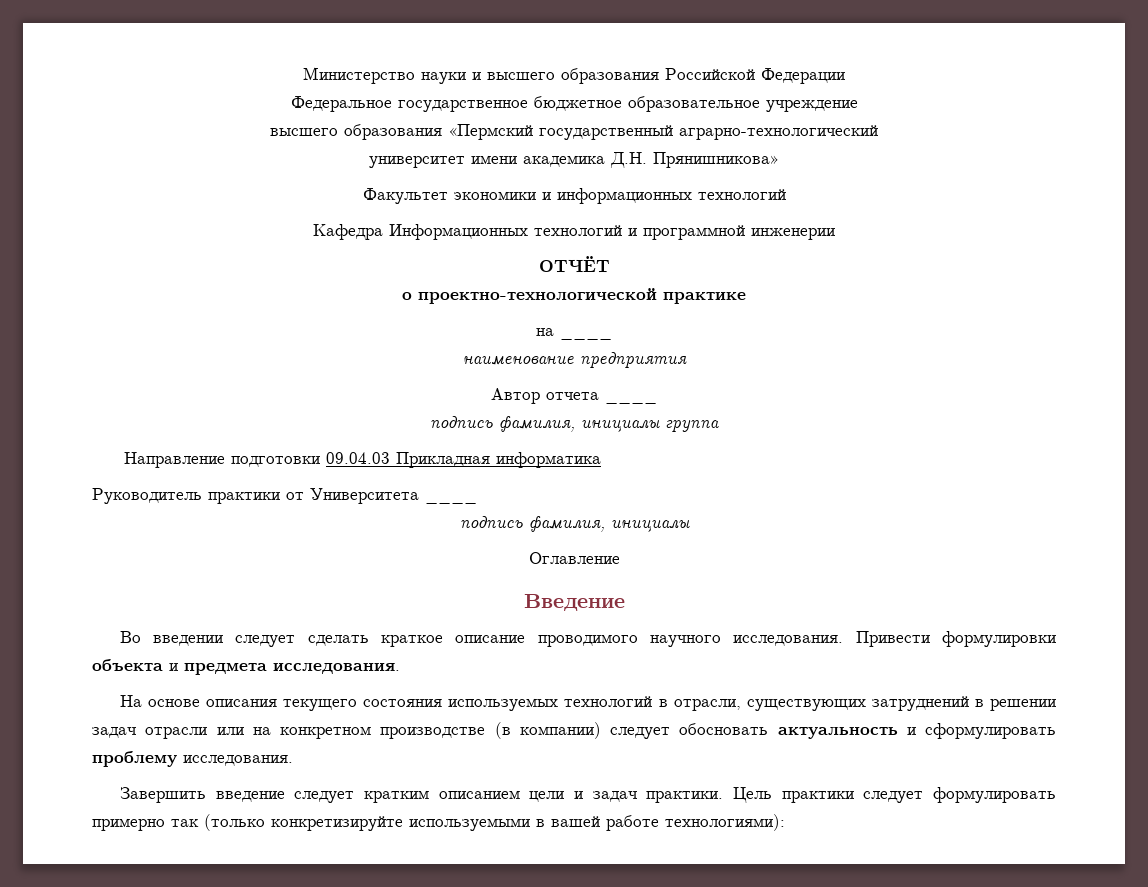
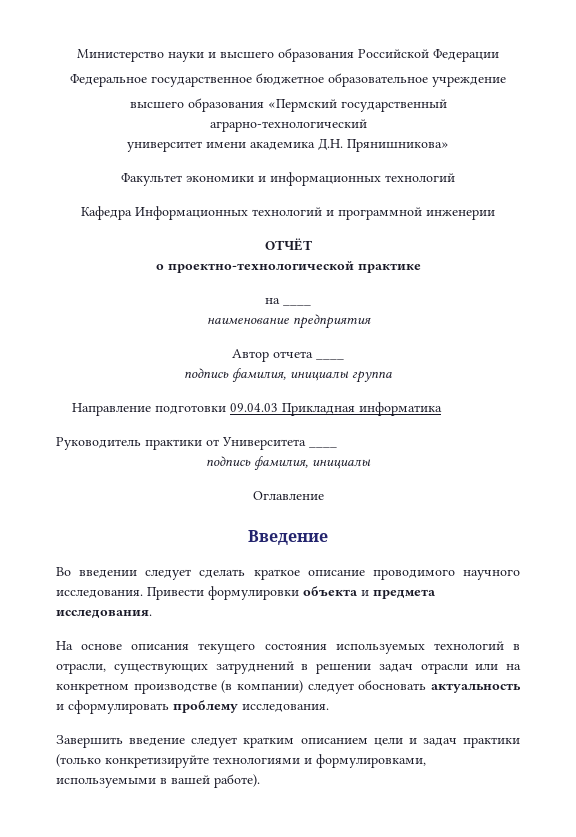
- Завершить введение следует кратким описанием цели и задач практики. Цель практики следует формулировать примерно так (только конкретизируйте используемыми в вашей работе технологиями):
+ Завершить введение следует кратким описанием цели и задач практики (только конкретизируйте технологиями и формулировками, используемыми в вашей работе).

